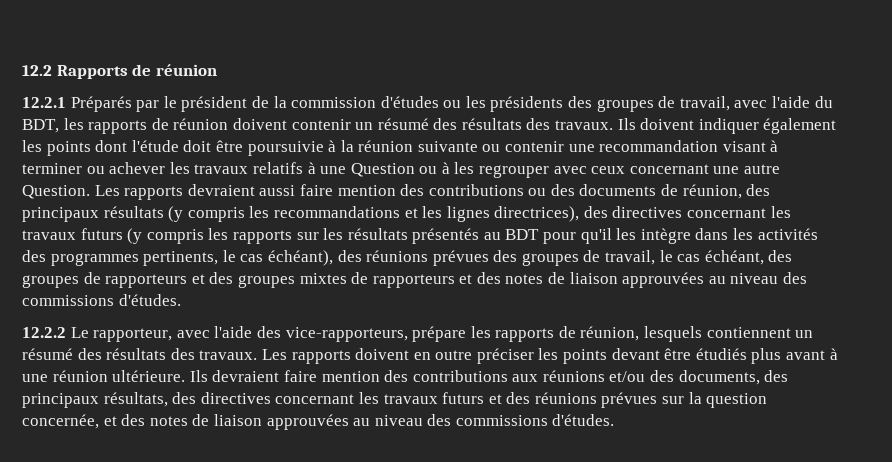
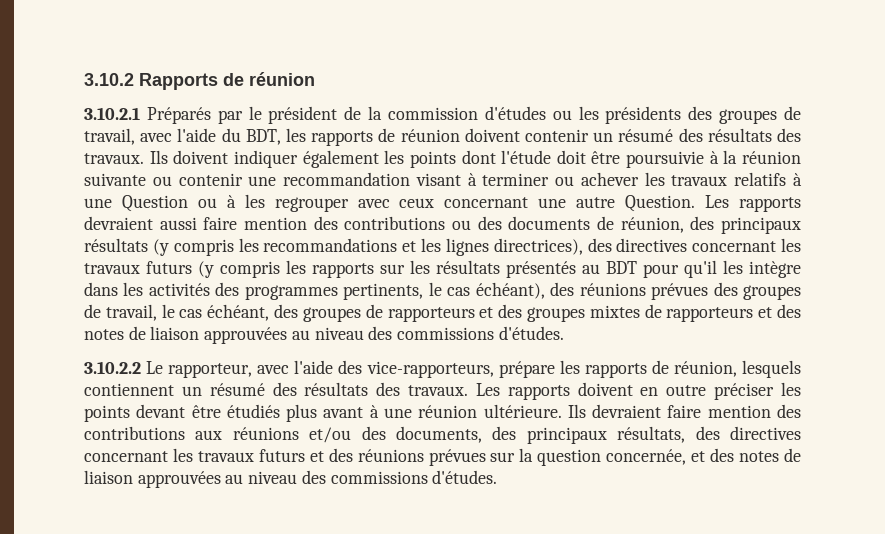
- 12.2 Rapports de réunion
+ 3.10.2 Rapports de réunion
- 12.2.1 Préparés par le président de la commission d'études ou les présidents des groupes de travail, avec l'aide du BDT, les rapports de réunion doivent contenir un résumé des résultats des travaux.
+ 3.10.2.1 Préparés par le président de la commission d'études ou les présidents des groupes de travail, avec l'aide du BDT, les rapports de réunion doivent contenir un résumé des résultats des travaux.
- 12.2.2 Le rapporteur, avec l'aide des vice-rapporteurs, prépare les rapports de réunion, lesquels contiennent un résumé des résultats des travaux.
+ 3.10.2.2 Le rapporteur, avec l'aide des vice-rapporteurs, prépare les rapports de réunion, lesquels contiennent un résumé des résultats des travaux.

